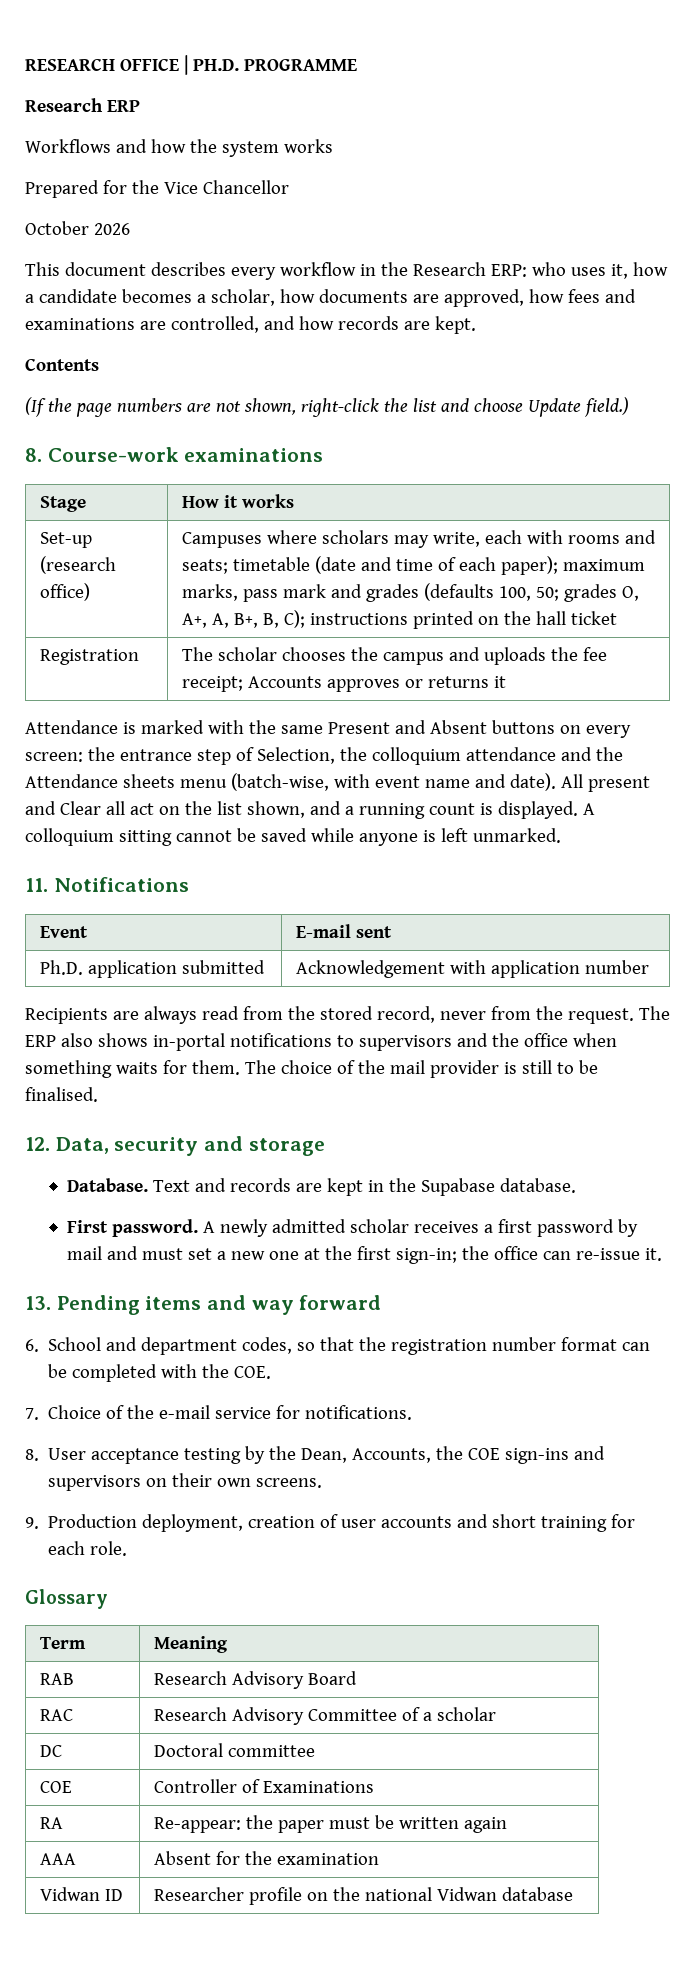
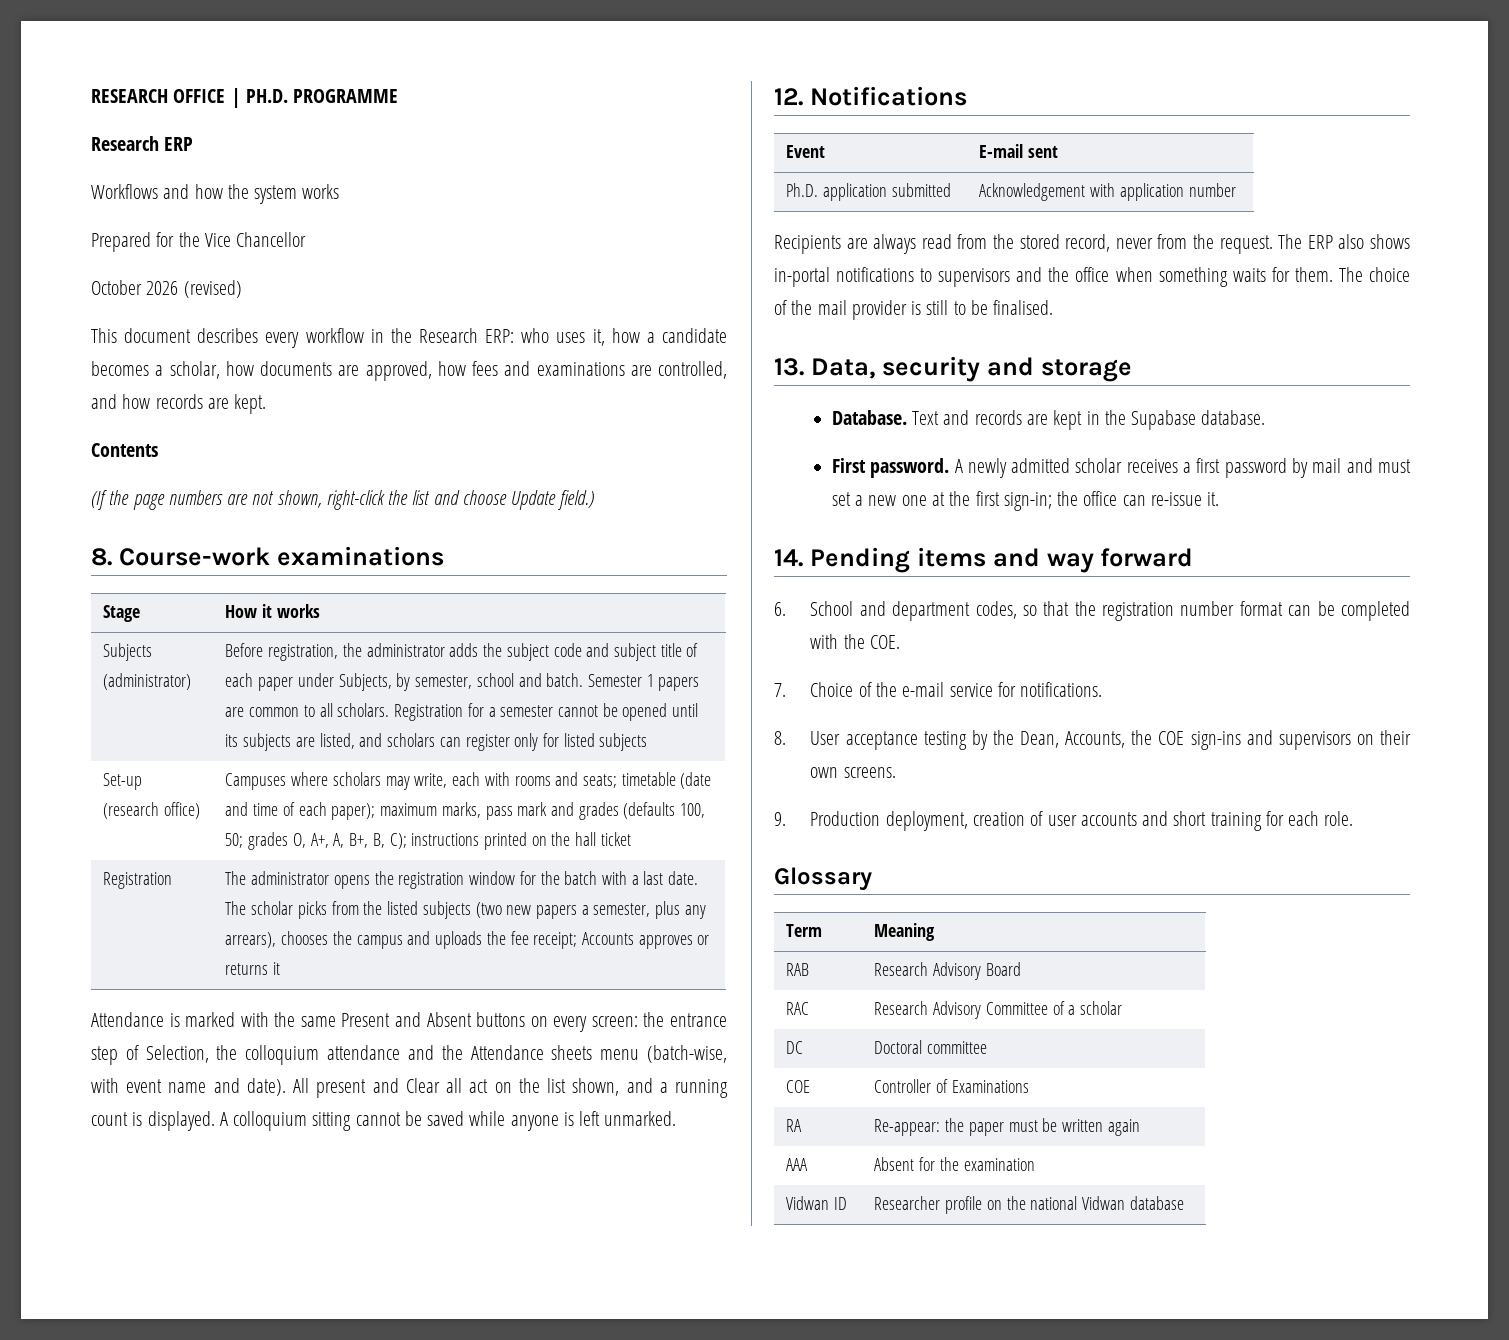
- October 2026
+ October 2026 (revised)
+ Subjects (administrator) | Before registration, the administrator adds the subject code and subject title of each paper under Subjects, by semester, school and batch. Semester 1 papers are common to all scholars. Registration for a semester cannot be opened until its subjects are listed, and scholars can register only for listed subjects
- The scholar chooses the campus and uploads the fee receipt; Accounts approves or returns it
+ The administrator opens the registration window for the batch with a last date. The scholar picks from the listed subjects (two new papers a semester, plus any arrears), chooses the campus and uploads the fee receipt; Accounts approves or returns it
- 11. Notifications
+ 12. Notifications
- 12. Data, security and storage
+ 13. Data, security and storage
- 13. Pending items and way forward
+ 14. Pending items and way forward

